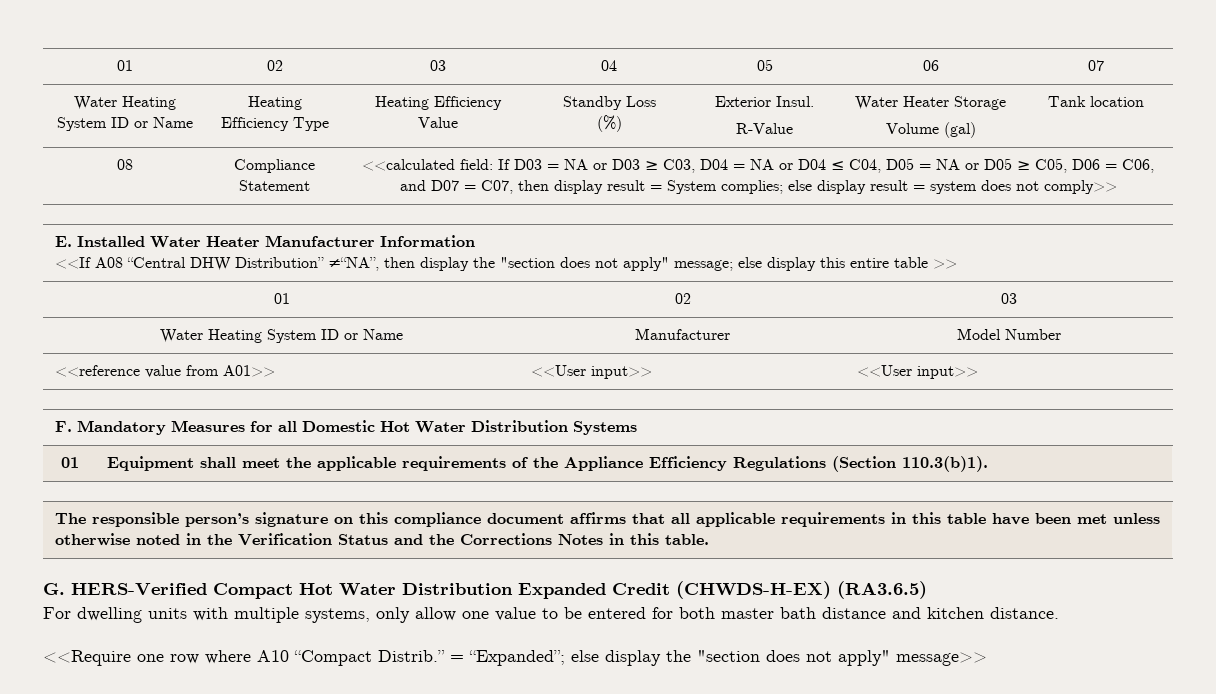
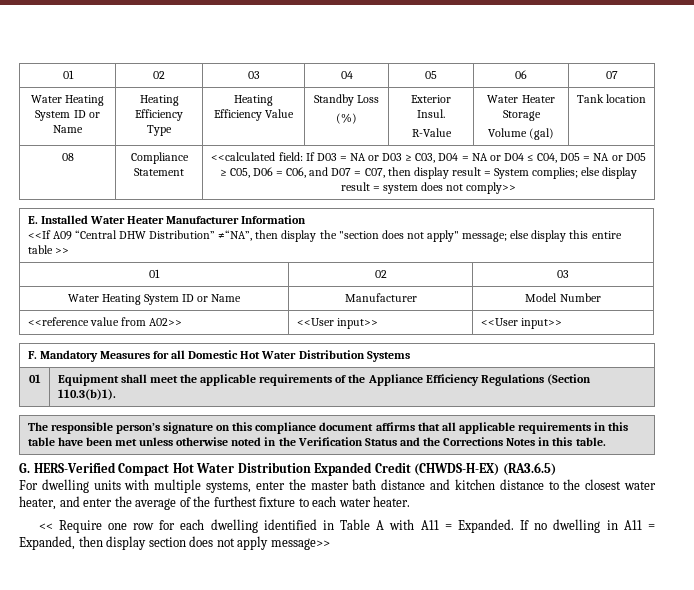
  E. Installed Water Heater Manufacturer Information
- <<If A08 “Central DHW Distribution” ≠“NA”, then display the "section does not apply" message; else display this entire table >>
+ <<If A09 “Central DHW Distribution” ≠“NA”, then display the "section does not apply" message; else display this entire table >>
- <<reference value from A01>> | <<User input>> | <<User input>>
+ <<reference value from A02>> | <<User input>> | <<User input>>
- For dwelling units with multiple systems, only allow one value to be entered for both master bath distance and kitchen distance.
- <<Require one row where A10 “Compact Distrib.” = “Expanded”; else display the "section does not apply" message>>
+ For dwelling units with multiple systems, enter the master bath distance and kitchen distance to the closest water heater, and enter the average of the furthest fixture to each water heater.
+ << Require one row for each dwelling identified in Table A with A11 = Expanded. If no dwelling in A11 = Expanded, then display section does not apply message>>

